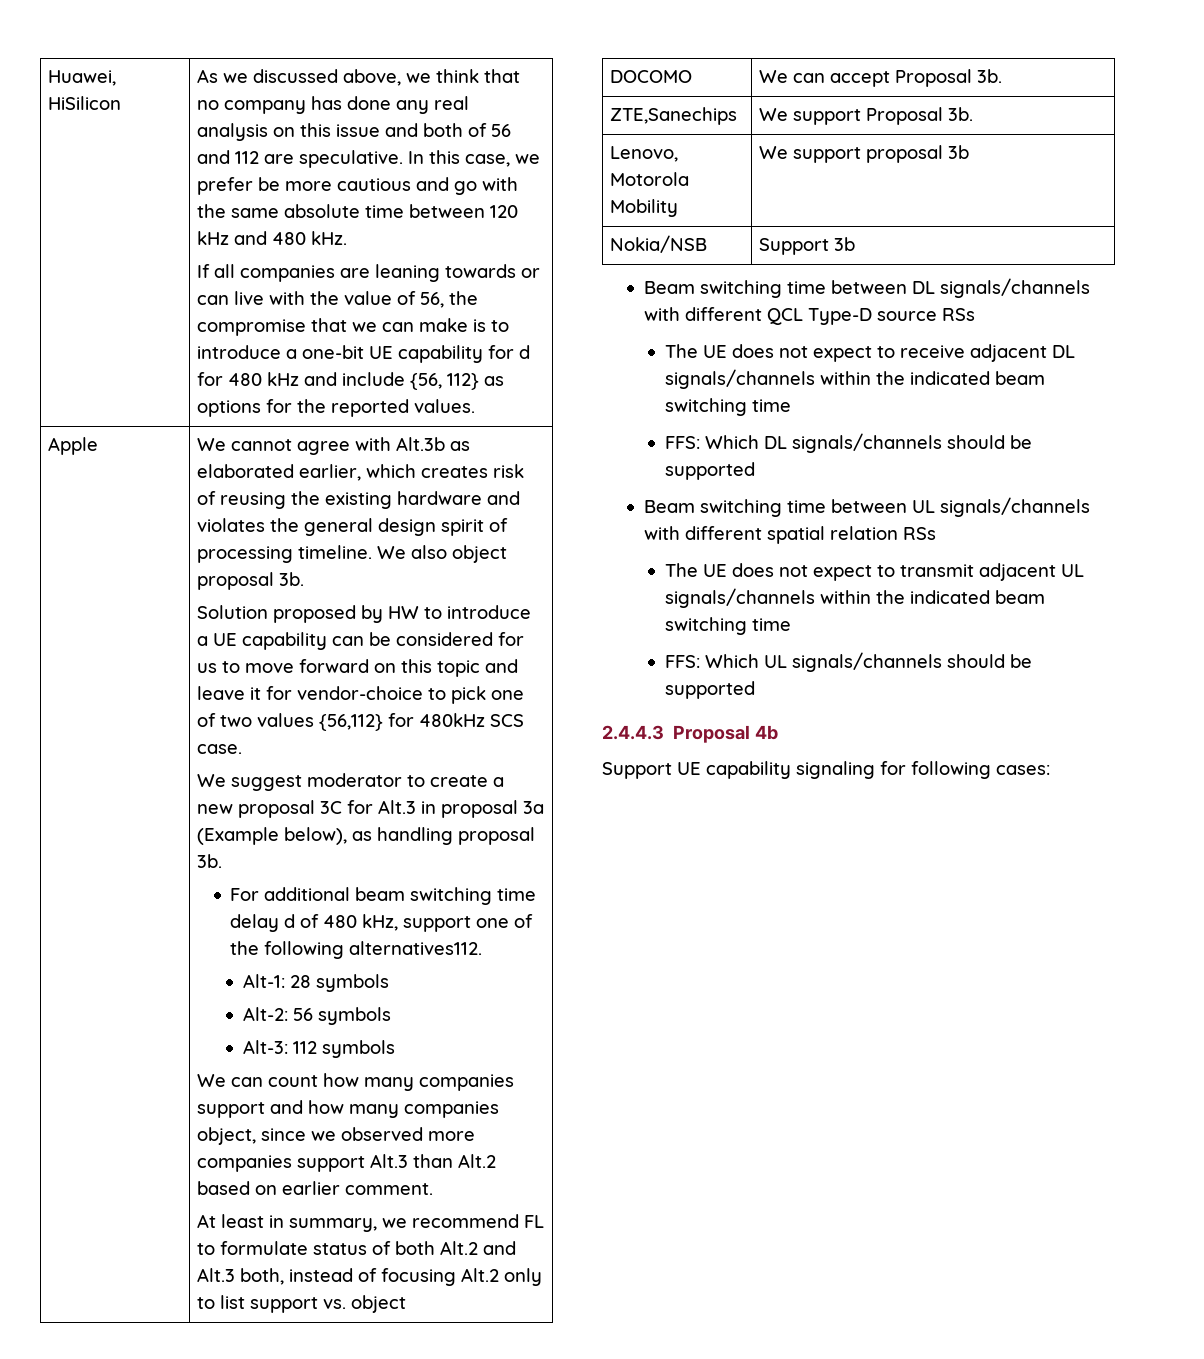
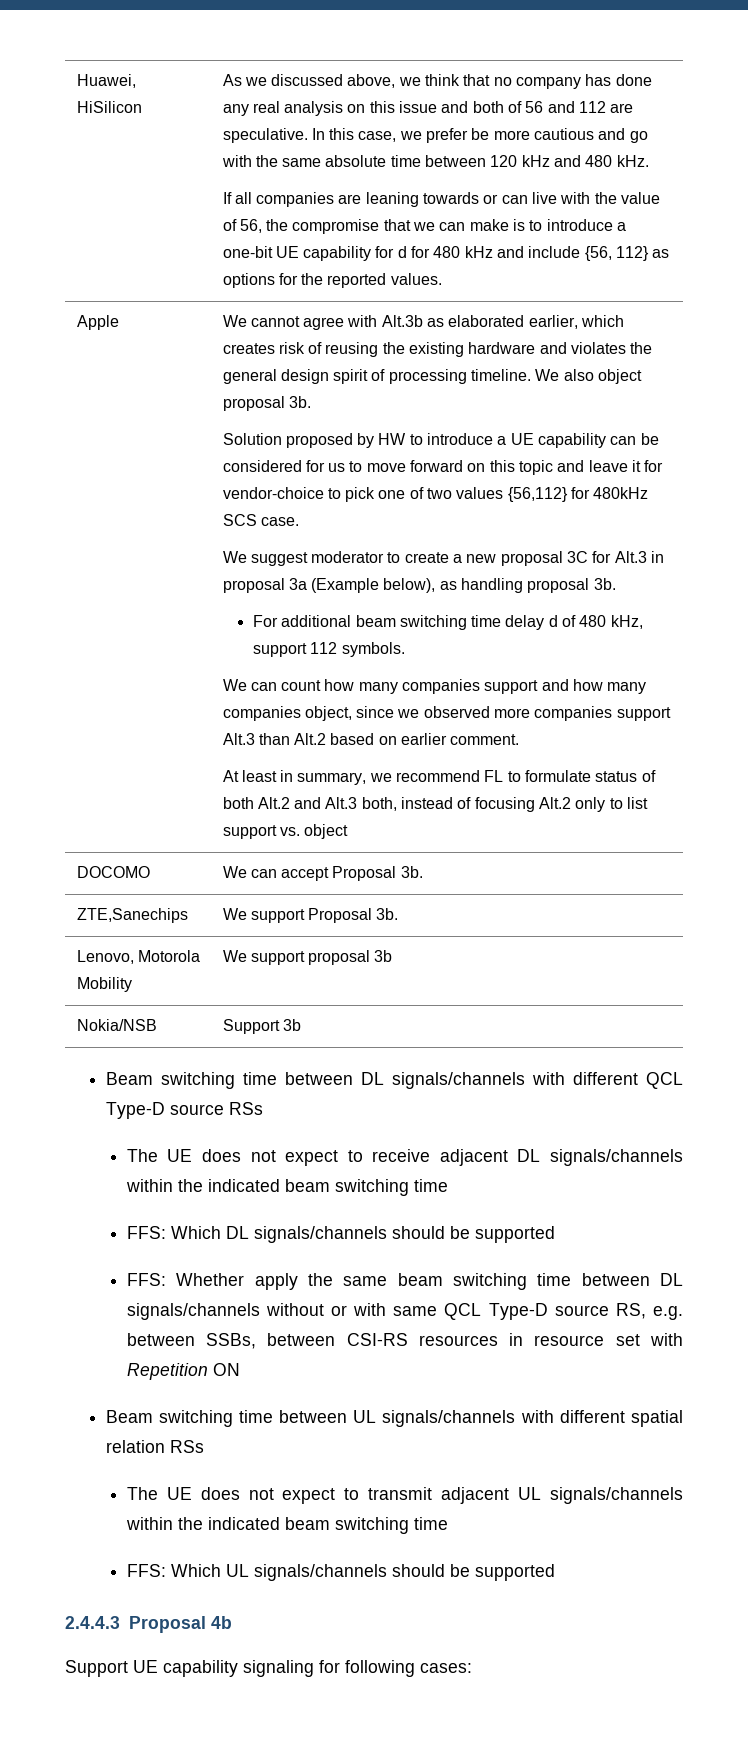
- For additional beam switching time delay d of 480 kHz, support one of the following alternatives112.
- Alt-1: 28 symbols
- Alt-2: 56 symbols
- Alt-3: 112 symbols
+ For additional beam switching time delay d of 480 kHz, support 112 symbols.
+ FFS: Whether apply the same beam switching time between DL signals/channels without or with same QCL Type-D source RS, e.g. between SSBs, between CSI-RS resources in resource set with Repetition ON

